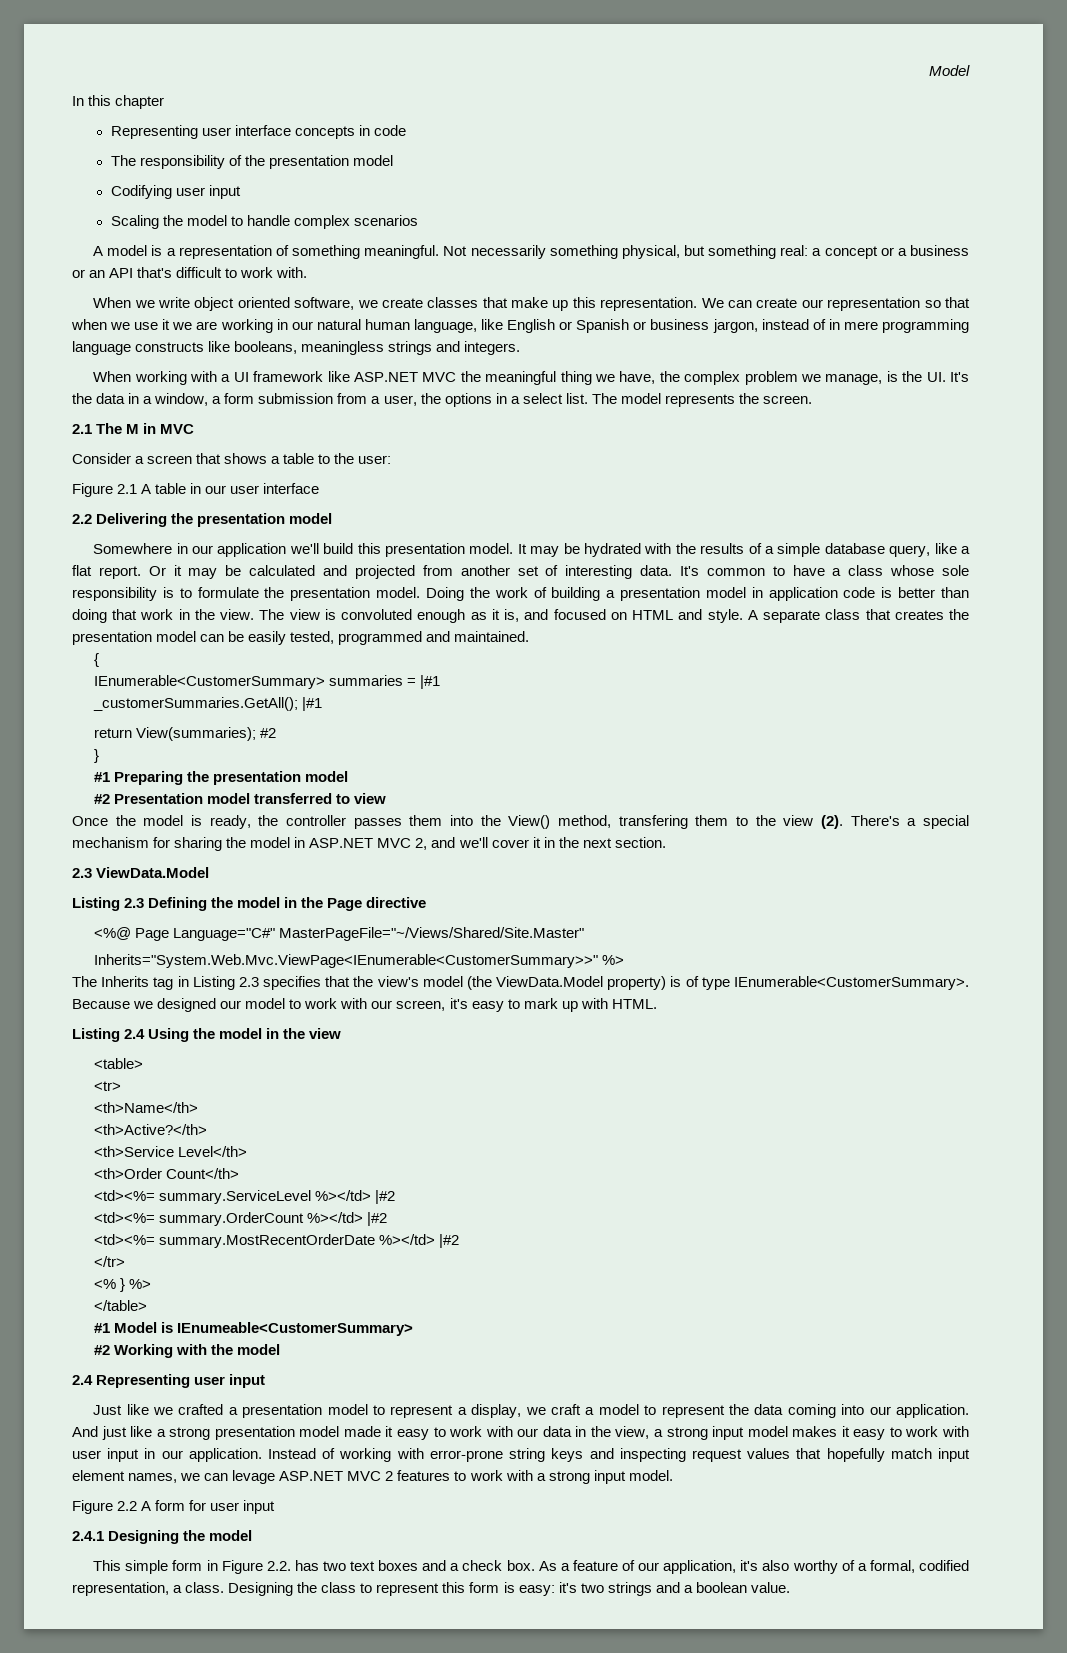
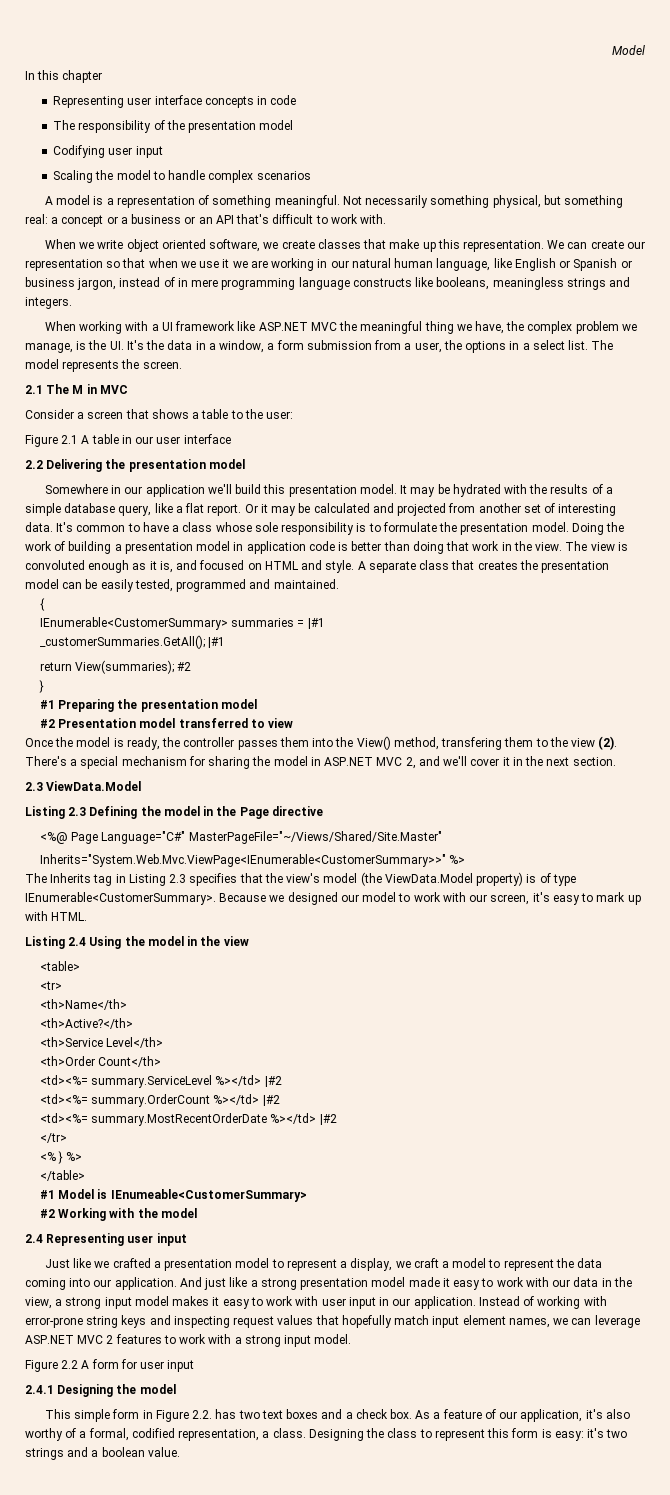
- Instead of working with error-prone string keys and inspecting request values that hopefully match input element names, we can levage ASP.NET MVC 2 features to work with a strong input model.
+ Instead of working with error-prone string keys and inspecting request values that hopefully match input element names, we can leverage ASP.NET MVC 2 features to work with a strong input model.

